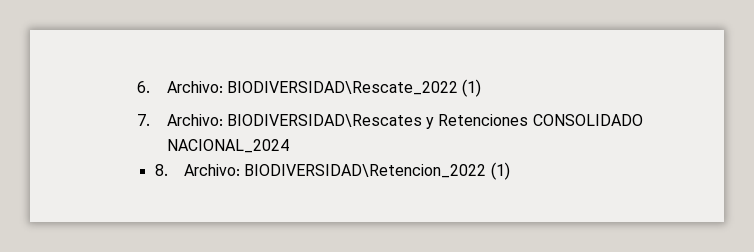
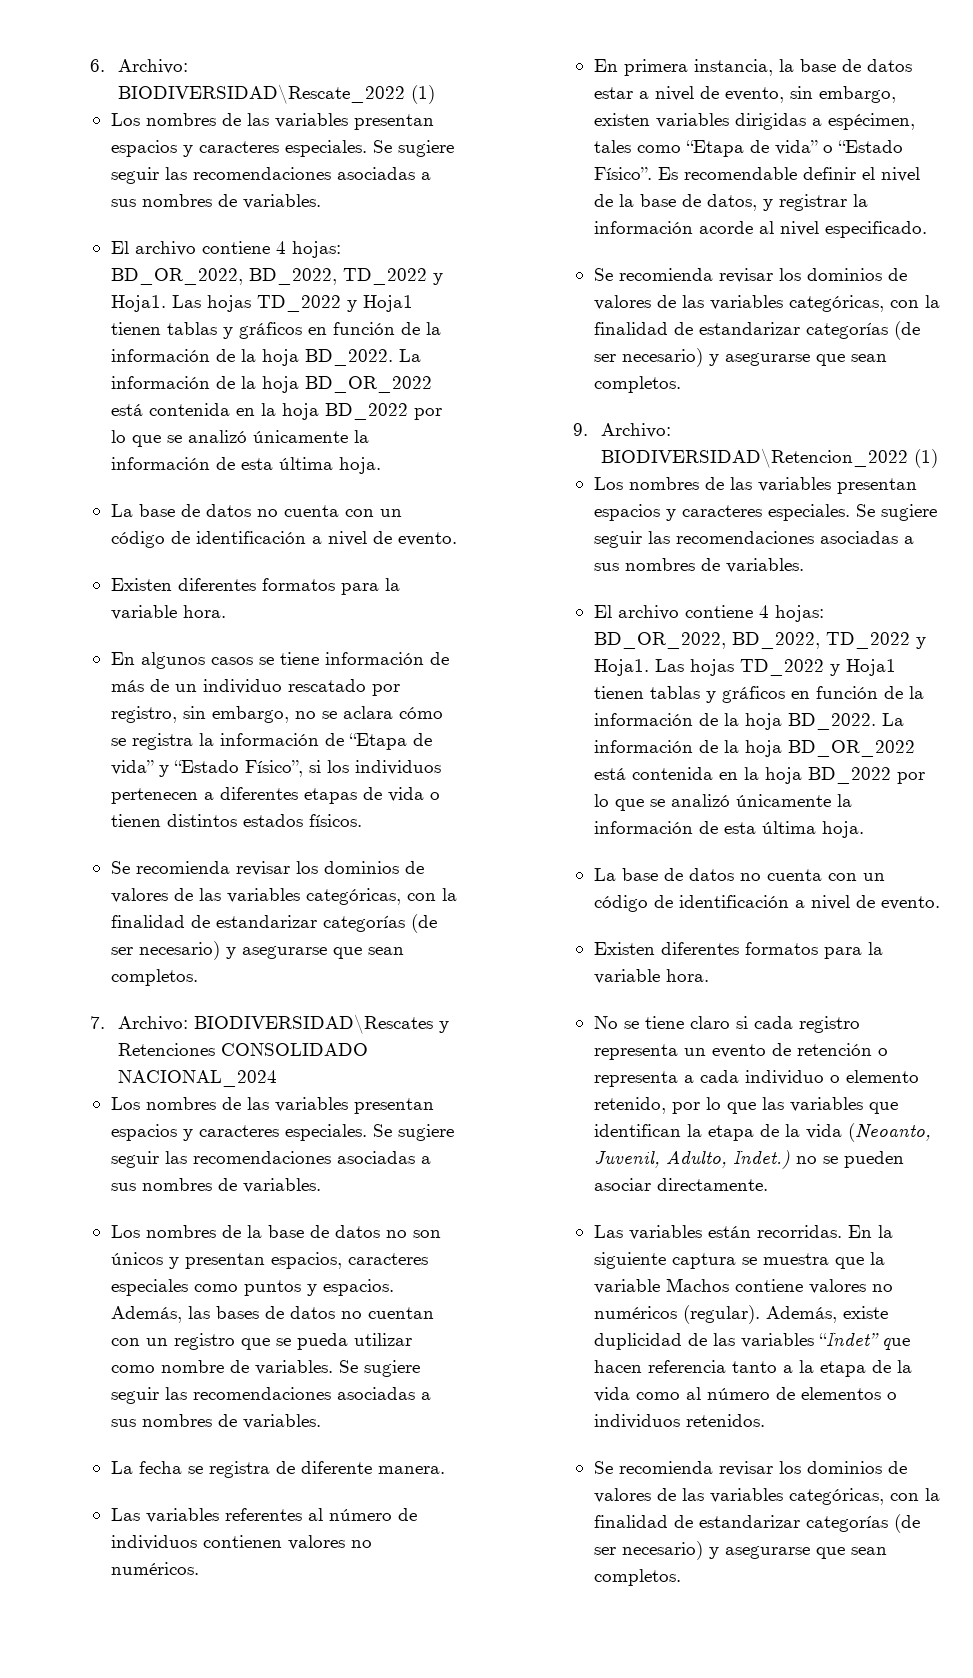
  6. Archivo: BIODIVERSIDAD\Rescate_2022 (1)
+ Los nombres de las variables presentan espacios y caracteres especiales. Se sugiere seguir las recomendaciones asociadas a sus nombres de variables.
+ El archivo contiene 4 hojas: BD_OR_2022, BD_2022, TD_2022 y Hoja1. Las hojas TD_2022 y Hoja1 tienen tablas y gráficos en función de la información de la hoja BD_2022. La información de la hoja BD_OR_2022 está contenida en la hoja BD_2022 por lo que se analizó únicamente la información de esta última hoja.
+ La base de datos no cuenta con un código de identificación a nivel de evento.
+ Existen diferentes formatos para la variable hora.
+ En algunos casos se tiene información de más de un individuo rescatado por registro, sin embargo, no se aclara cómo se registra la información de “Etapa de vida” y “Estado Físico”, si los individuos pertenecen a diferentes etapas de vida o tienen distintos estados físicos.
+ Se recomienda revisar los dominios de valores de las variables categóricas, con la finalidad de estandarizar categorías (de ser necesario) y asegurarse que sean completos.
  7. Archivo: BIODIVERSIDAD\Rescates y Retenciones CONSOLIDADO NACIONAL_2024
- 8. Archivo: BIODIVERSIDAD\Retencion_2022 (1)
+ Los nombres de las variables presentan espacios y caracteres especiales. Se sugiere seguir las recomendaciones asociadas a sus nombres de variables.
+ Los nombres de la base de datos no son únicos y presentan espacios, caracteres especiales como puntos y espacios. Además, las bases de datos no cuentan con un registro que se pueda utilizar como nombre de variables. Se sugiere seguir las recomendaciones asociadas a sus nombres de variables.
+ La fecha se registra de diferente manera.
+ Las variables referentes al número de individuos contienen valores no numéricos.
+ En primera instancia, la base de datos estar a nivel de evento, sin embargo, existen variables dirigidas a espécimen, tales como “Etapa de vida” o “Estado Físico”. Es recomendable definir el nivel de la base de datos, y registrar la información acorde al nivel especificado.
+ Se recomienda revisar los dominios de valores de las variables categóricas, con la finalidad de estandarizar categorías (de ser necesario) y asegurarse que sean completos.
+ 9. Archivo: BIODIVERSIDAD\Retencion_2022 (1)
+ Los nombres de las variables presentan espacios y caracteres especiales. Se sugiere seguir las recomendaciones asociadas a sus nombres de variables.
+ El archivo contiene 4 hojas: BD_OR_2022, BD_2022, TD_2022 y Hoja1. Las hojas TD_2022 y Hoja1 tienen tablas y gráficos en función de la información de la hoja BD_2022. La información de la hoja BD_OR_2022 está contenida en la hoja BD_2022 por lo que se analizó únicamente la información de esta última hoja.
+ La base de datos no cuenta con un código de identificación a nivel de evento.
+ Existen diferentes formatos para la variable hora.
+ No se tiene claro si cada registro representa un evento de retención o representa a cada individuo o elemento retenido, por lo que las variables que identifican la etapa de la vida (Neoanto, Juvenil, Adulto, Indet.) no se pueden asociar directamente.
+ Las variables están recorridas. En la siguiente captura se muestra que la variable Machos contiene valores no numéricos (regular). Además, existe duplicidad de las variables “Indet” que hacen referencia tanto a la etapa de la vida como al número de elementos o individuos retenidos.
+ Se recomienda revisar los dominios de valores de las variables categóricas, con la finalidad de estandarizar categorías (de ser necesario) y asegurarse que sean completos.

